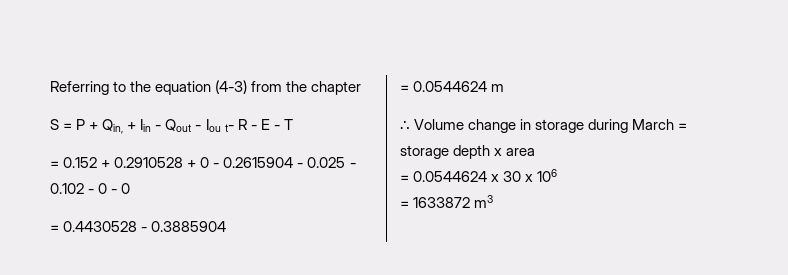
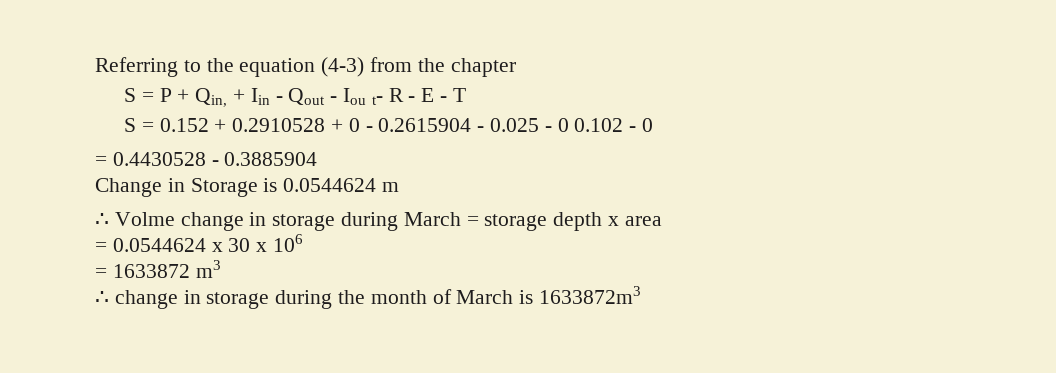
- = 0.152 + 0.2910528 + 0 - 0.2615904 - 0.025 - 0.102 - 0 - 0
+ S = 0.152 + 0.2910528 + 0 - 0.2615904 - 0.025 - 0 0.102 - 0
- = 0.0544624 m
+ Change in Storage is 0.0544624 m
- ∴ Volume change in storage during March = storage depth x area
+ ∴ Volme change in storage during March = storage depth x area
+ ∴ change in storage during the month of March is 1633872m3

